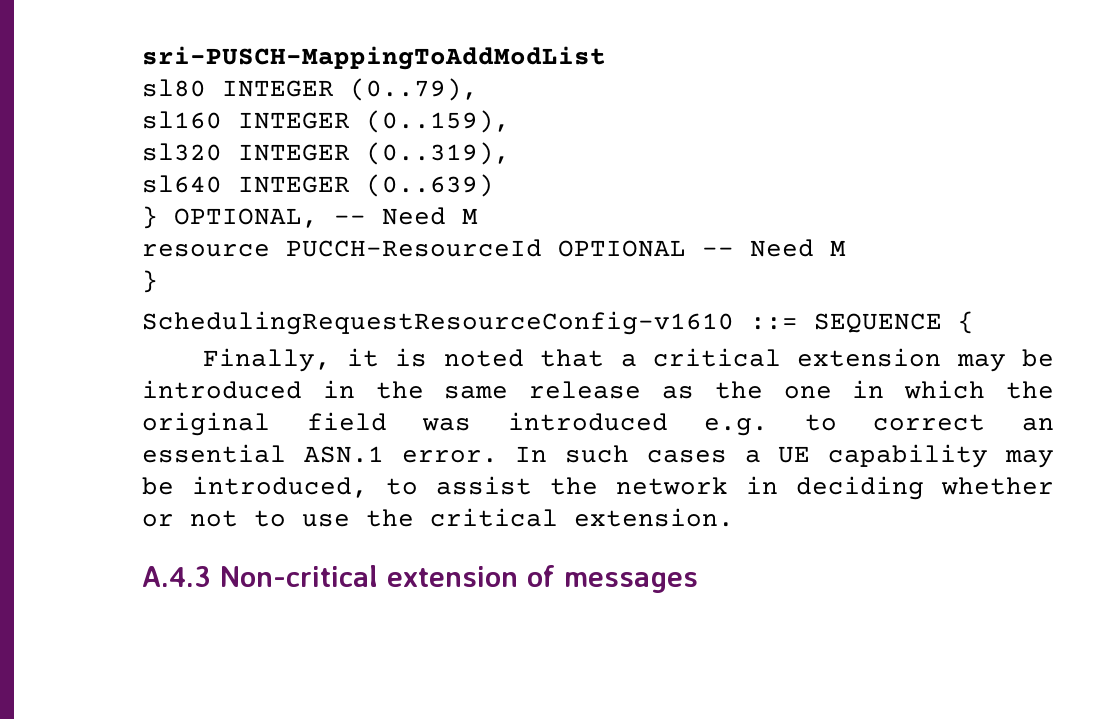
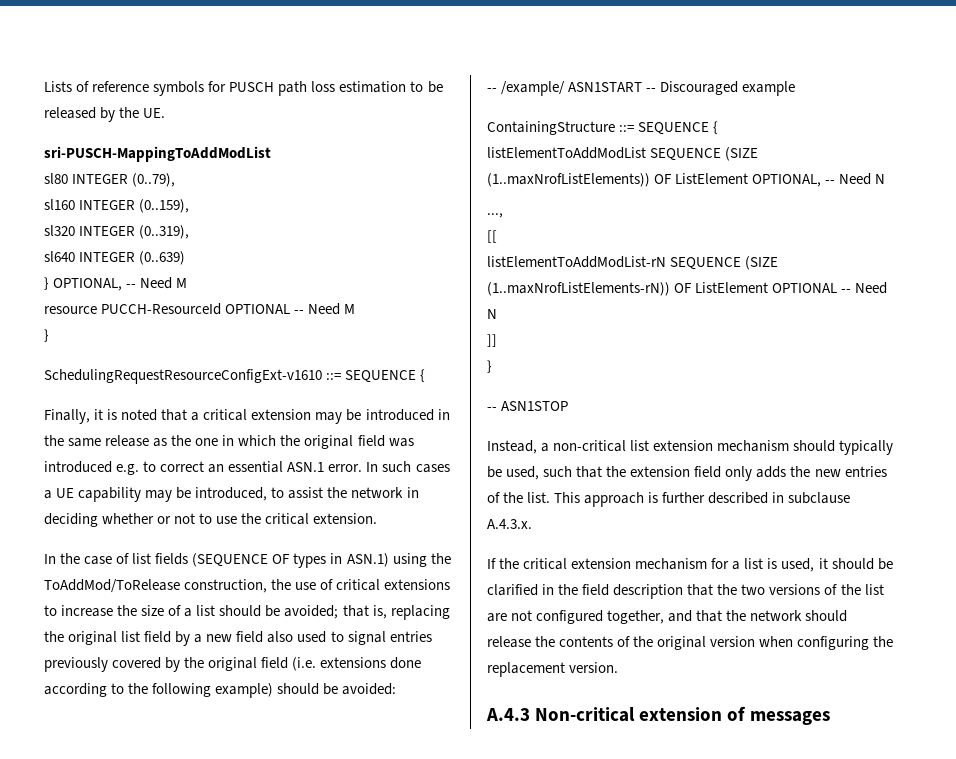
+ Lists of reference symbols for PUSCH path loss estimation to be released by the UE.
- SchedulingRequestResourceConfig-v1610 ::= SEQUENCE {
+ SchedulingRequestResourceConfigExt-v1610 ::= SEQUENCE {
+ In the case of list fields (SEQUENCE OF types in ASN.1) using the ToAddMod/ToRelease construction, the use of critical extensions to increase the size of a list should be avoided; that is, replacing the original list field by a new field also used to signal entries previously covered by the original field (i.e. extensions done according to the following example) should be avoided:
+ -- /example/ ASN1START -- Discouraged example
+ ContainingStructure ::= SEQUENCE {
+ listElementToAddModList SEQUENCE (SIZE (1..maxNrofListElements)) OF ListElement OPTIONAL, -- Need N
+ ...,
+ [[
+ listElementToAddModList-rN SEQUENCE (SIZE (1..maxNrofListElements-rN)) OF ListElement OPTIONAL -- Need N
+ ]]
+ }
+ -- ASN1STOP
+ Instead, a non-critical list extension mechanism should typically be used, such that the extension field only adds the new entries of the list. This approach is further described in subclause A.4.3.x.
+ If the critical extension mechanism for a list is used, it should be clarified in the field description that the two versions of the list are not configured together, and that the network should release the contents of the original version when configuring the replacement version.

